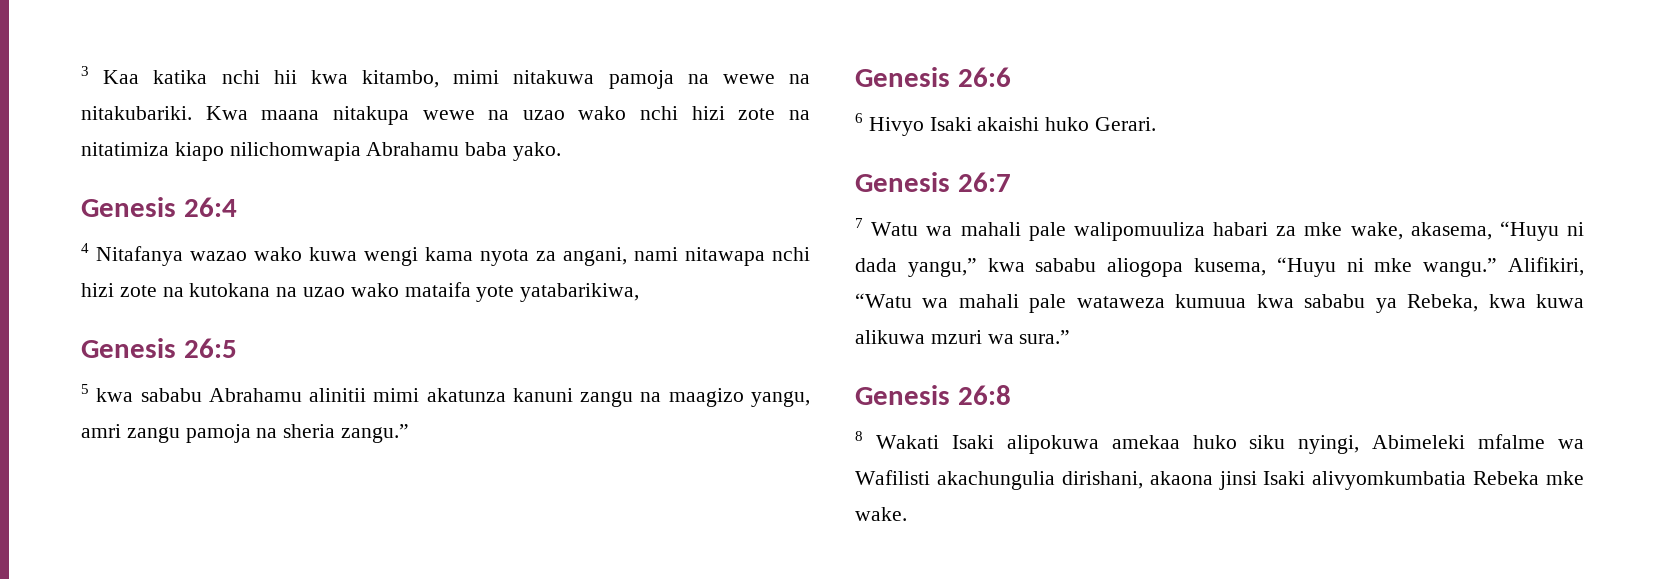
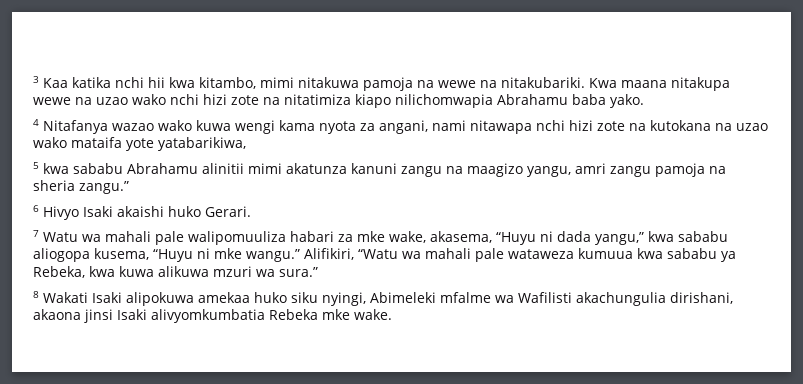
- Genesis 26:4
- Genesis 26:5
- Genesis 26:6
- Genesis 26:7
- Genesis 26:8

